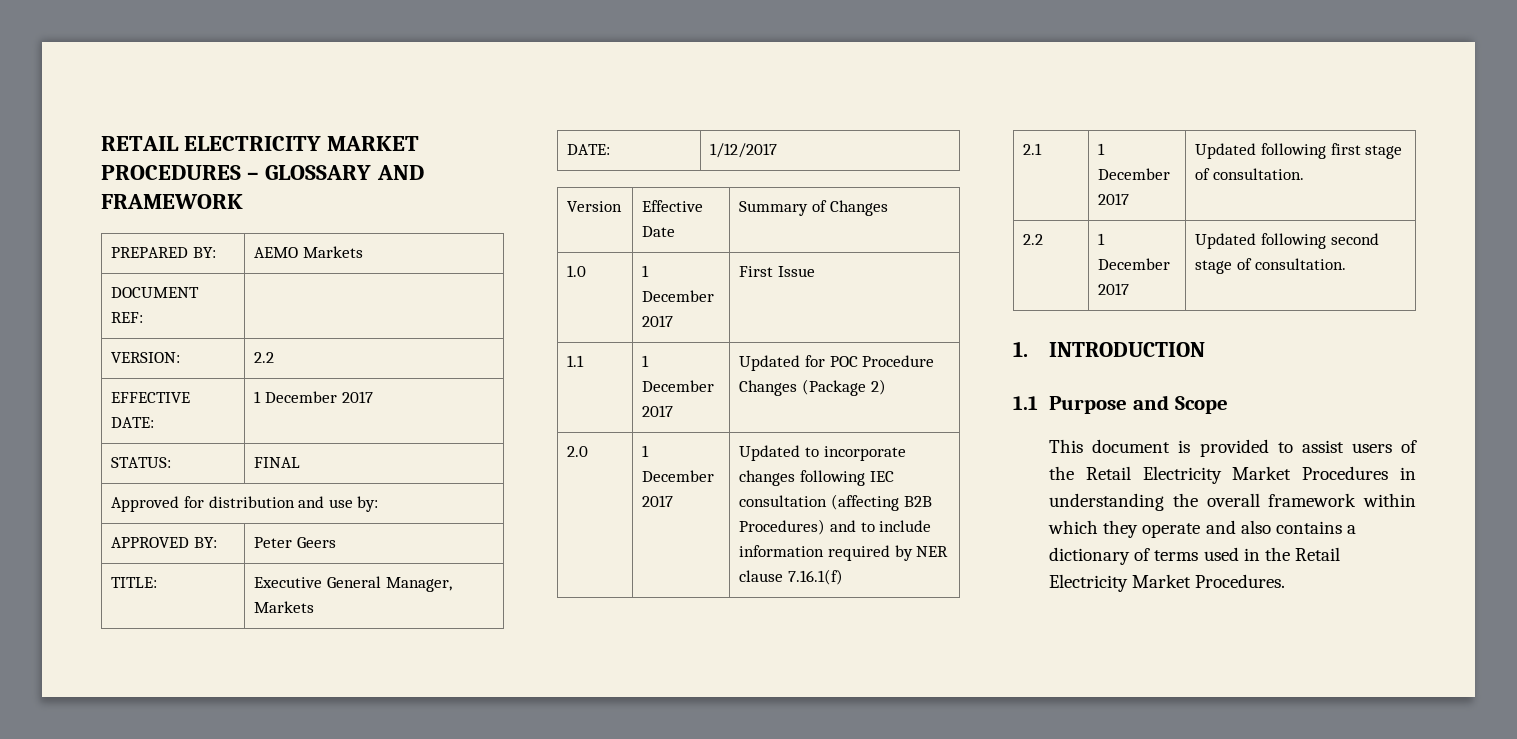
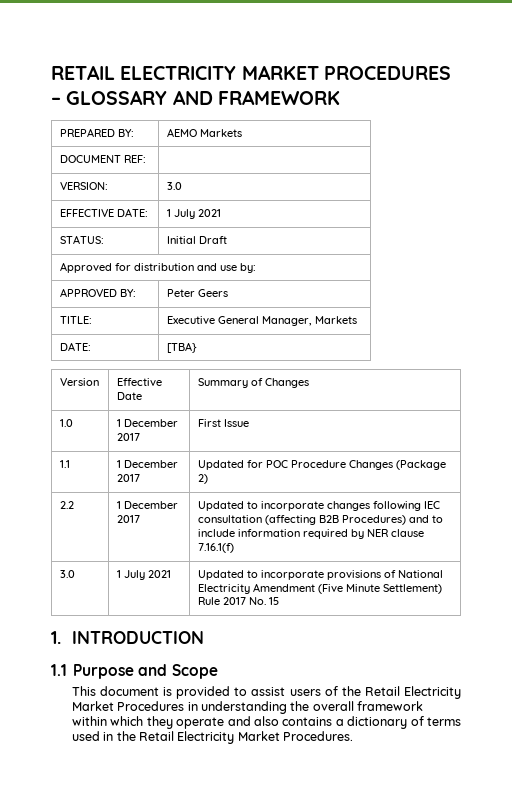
- VERSION: | 2.2
+ VERSION: | 3.0
- EFFECTIVE DATE: | 1 December 2017
+ EFFECTIVE DATE: | 1 July 2021
- STATUS: | FINAL
+ STATUS: | Initial Draft
- DATE: | 1/12/2017
+ DATE: | [TBA}
- 2.0 | 1 December 2017 | Updated to incorporate changes following IEC consultation (affecting B2B Procedures) and to include information required by NER clause 7.16.1(f)
+ 2.2 | 1 December 2017 | Updated to incorporate changes following IEC consultation (affecting B2B Procedures) and to include information required by NER clause 7.16.1(f)
- 2.1 | 1 December 2017 | Updated following first stage of consultation.
- 2.2 | 1 December 2017 | Updated following second stage of consultation.
+ 3.0 | 1 July 2021 | Updated to incorporate provisions of National Electricity Amendment (Five Minute Settlement) Rule 2017 No. 15

